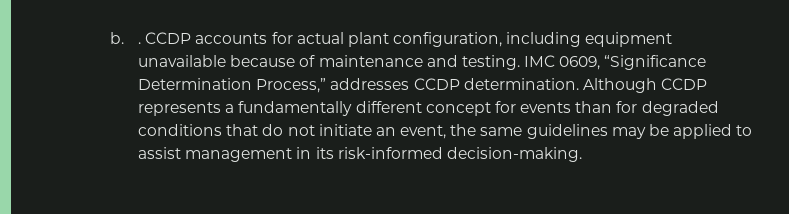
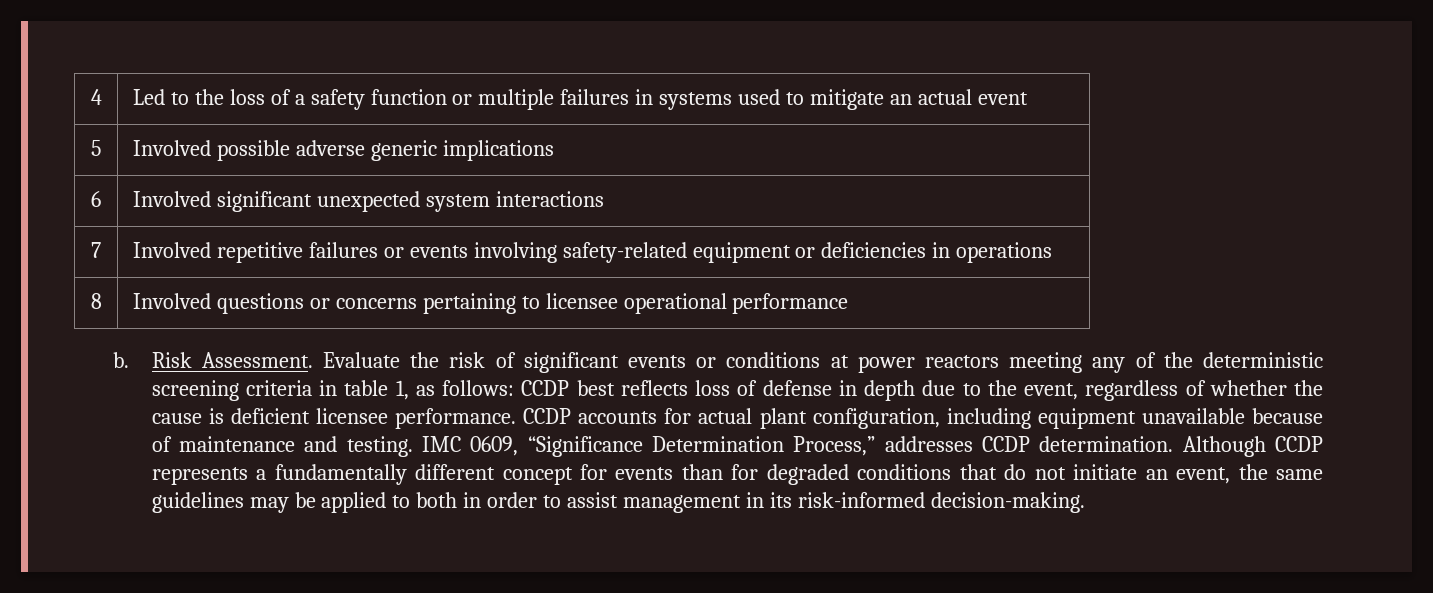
- b. .
+ 4 | Led to the loss of a safety function or multiple failures in systems used to mitigate an actual event
+ 5 | Involved possible adverse generic implications
+ 6 | Involved significant unexpected system interactions
+ 7 | Involved repetitive failures or events involving safety-related equipment or deficiencies in operations
+ 8 | Involved questions or concerns pertaining to licensee operational performance
+ b. Risk Assessment. Evaluate the risk of significant events or conditions at power reactors meeting any of the deterministic screening criteria in table 1, as follows: CCDP best reflects loss of defense in depth due to the event, regardless of whether the cause is deficient licensee performance.
- Although CCDP represents a fundamentally different concept for events than for degraded conditions that do not initiate an event, the same guidelines may be applied to assist management in its risk-informed decision-making.
+ Although CCDP represents a fundamentally different concept for events than for degraded conditions that do not initiate an event, the same guidelines may be applied to both in order to assist management in its risk-informed decision-making.

